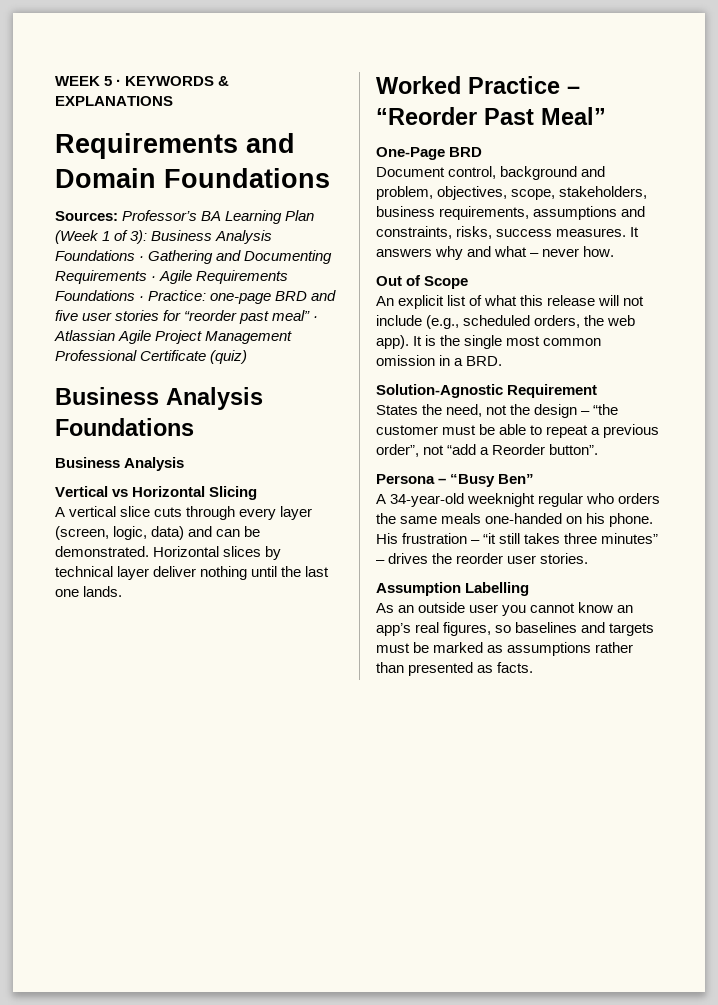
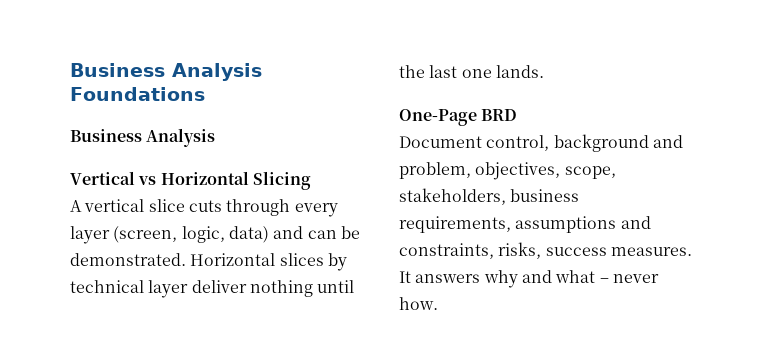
- WEEK 5 · KEYWORDS & EXPLANATIONS
- Requirements and Domain Foundations
- Sources: Professor’s BA Learning Plan (Week 1 of 3): Business Analysis Foundations · Gathering and Documenting Requirements · Agile Requirements Foundations · Practice: one-page BRD and five user stories for “reorder past meal” · Atlassian Agile Project Management Professional Certificate (quiz)
- Worked Practice – “Reorder Past Meal”
- Out of Scope
- An explicit list of what this release will not include (e.g., scheduled orders, the web app). It is the single most common omission in a BRD.
- Solution-Agnostic Requirement
- States the need, not the design – “the customer must be able to repeat a previous order”, not “add a Reorder button”.
- Persona – “Busy Ben”
- A 34-year-old weeknight regular who orders the same meals one-handed on his phone. His frustration – “it still takes three minutes” – drives the reorder user stories.
- Assumption Labelling
- As an outside user you cannot know an app’s real figures, so baselines and targets must be marked as assumptions rather than presented as facts.

